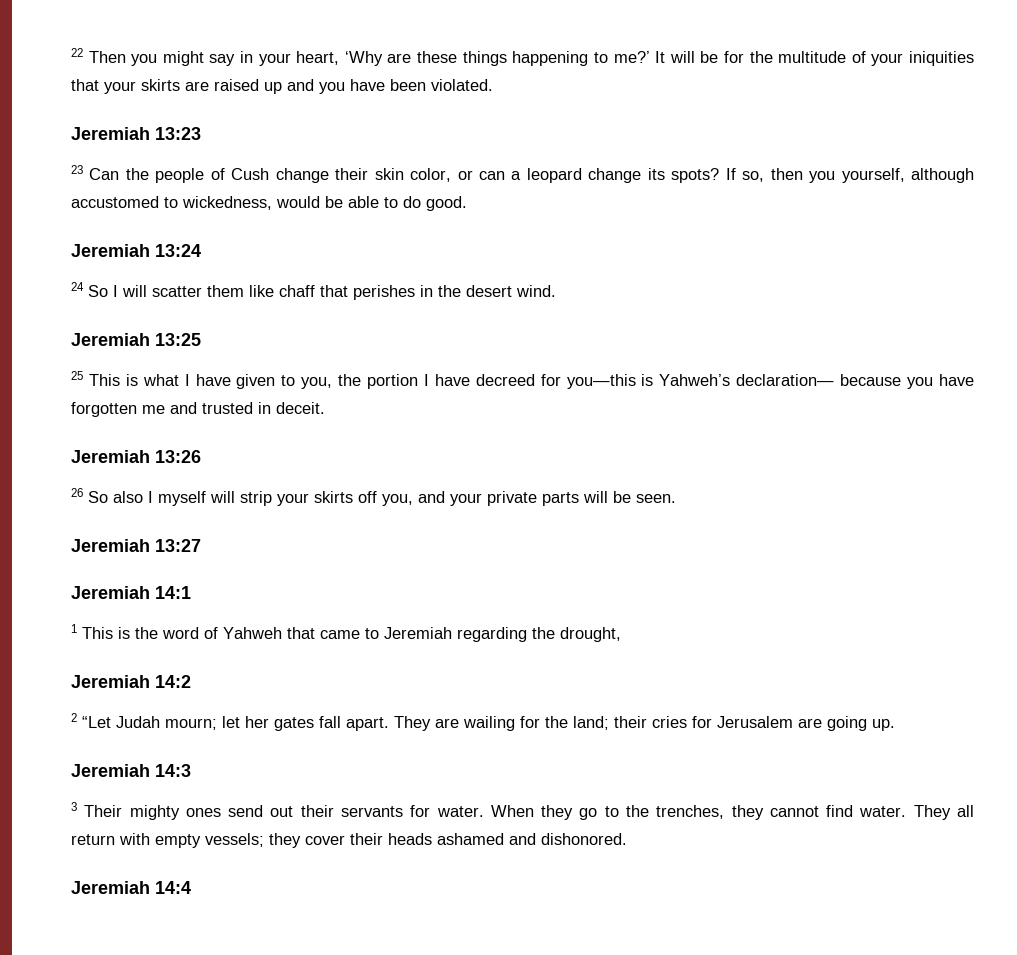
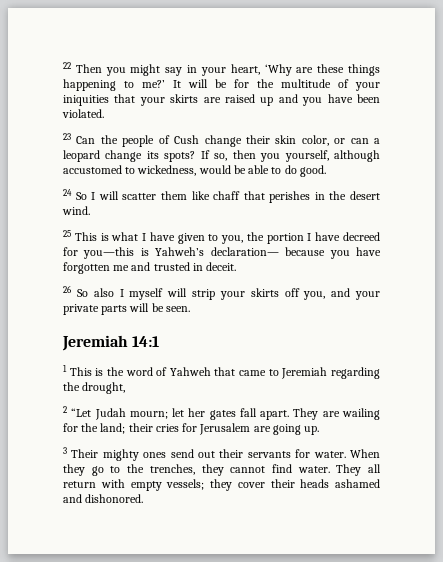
- Jeremiah 13:23
- Jeremiah 13:24
- Jeremiah 13:25
- Jeremiah 13:26
- Jeremiah 13:27
- Jeremiah 14:2
- Jeremiah 14:3
- Jeremiah 14:4

